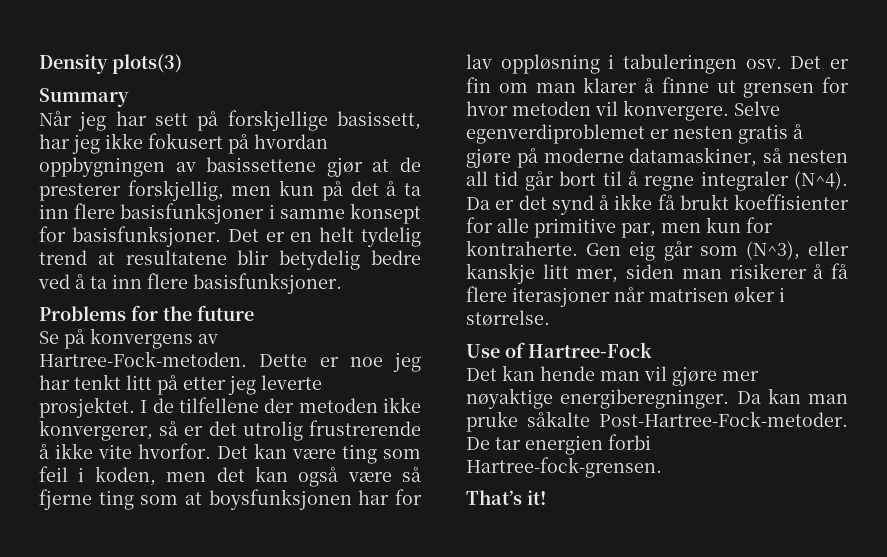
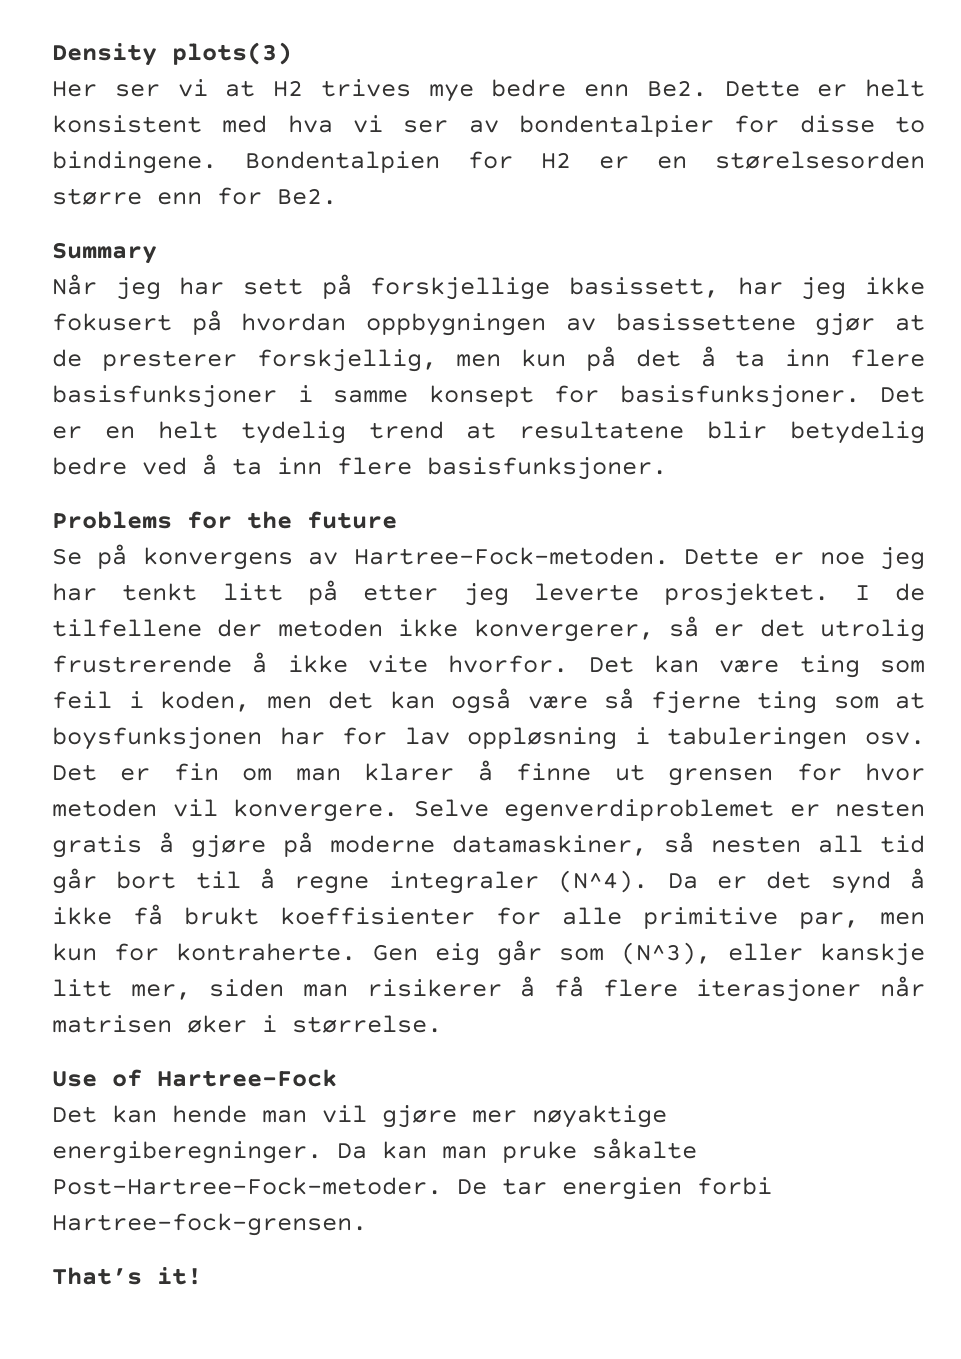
+ Her ser vi at H2 trives mye bedre enn Be2. Dette er helt konsistent med hva vi ser av bondentalpier for disse to bindingene. Bondentalpien for H2 er en størelsesorden større enn for Be2.

